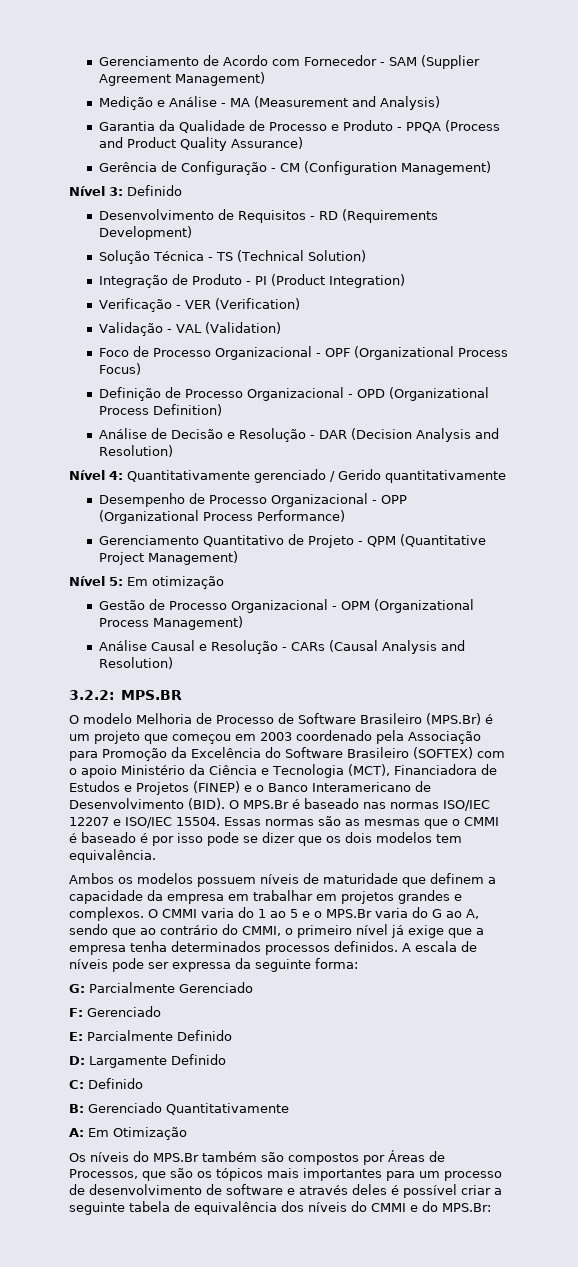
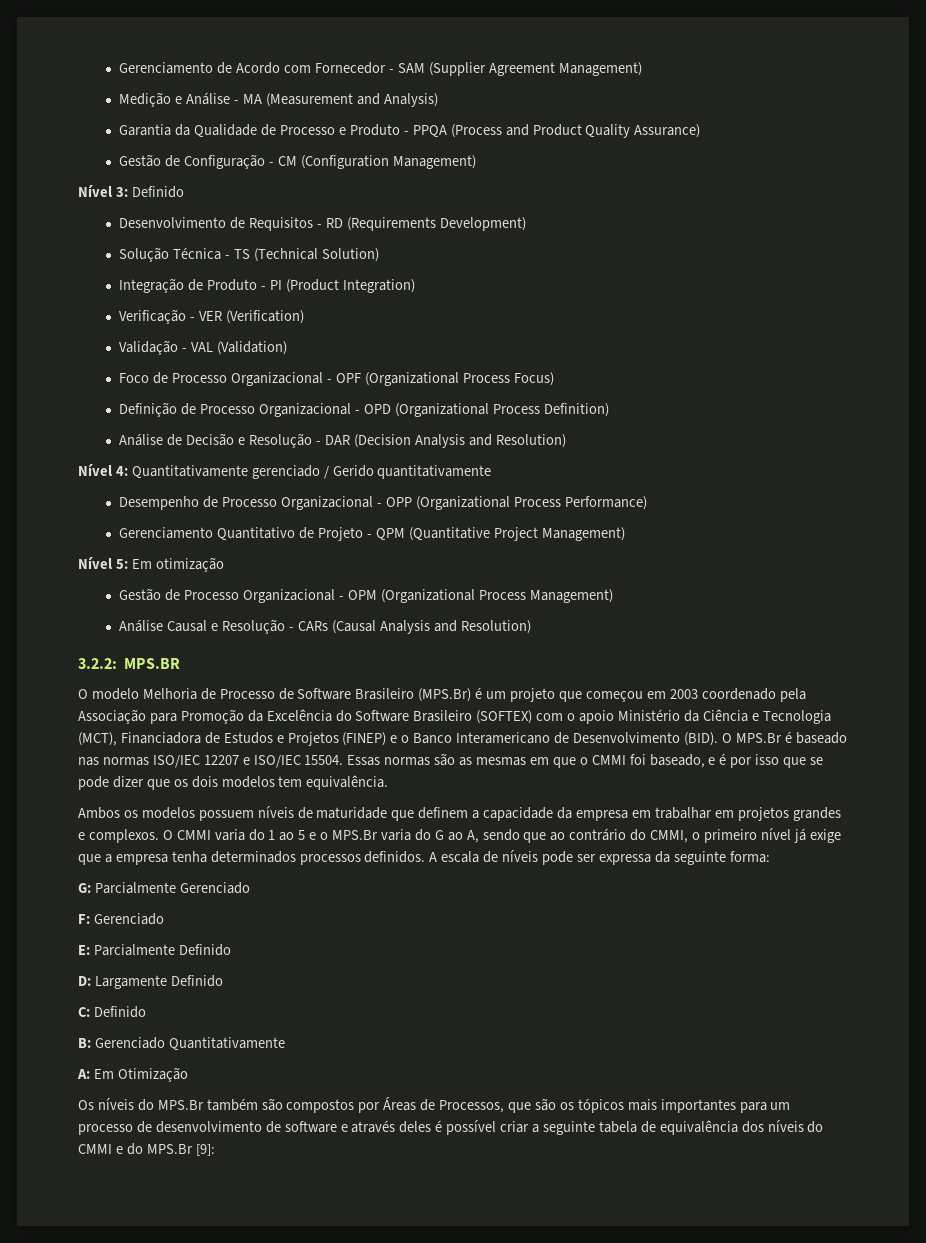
- Gerência de Configuração - CM (Configuration Management)
+ Gestão de Configuração - CM (Configuration Management)
- Essas normas são as mesmas que o CMMI é baseado é por isso pode se dizer que os dois modelos tem equivalência.
+ Essas normas são as mesmas em que o CMMI foi baseado, e é por isso que se pode dizer que os dois modelos tem equivalência.
- Os níveis do MPS.Br também são compostos por Áreas de Processos, que são os tópicos mais importantes para um processo de desenvolvimento de software e através deles é possível criar a seguinte tabela de equivalência dos níveis do CMMI e do MPS.Br:
+ Os níveis do MPS.Br também são compostos por Áreas de Processos, que são os tópicos mais importantes para um processo de desenvolvimento de software e através deles é possível criar a seguinte tabela de equivalência dos níveis do CMMI e do MPS.Br [9]:

